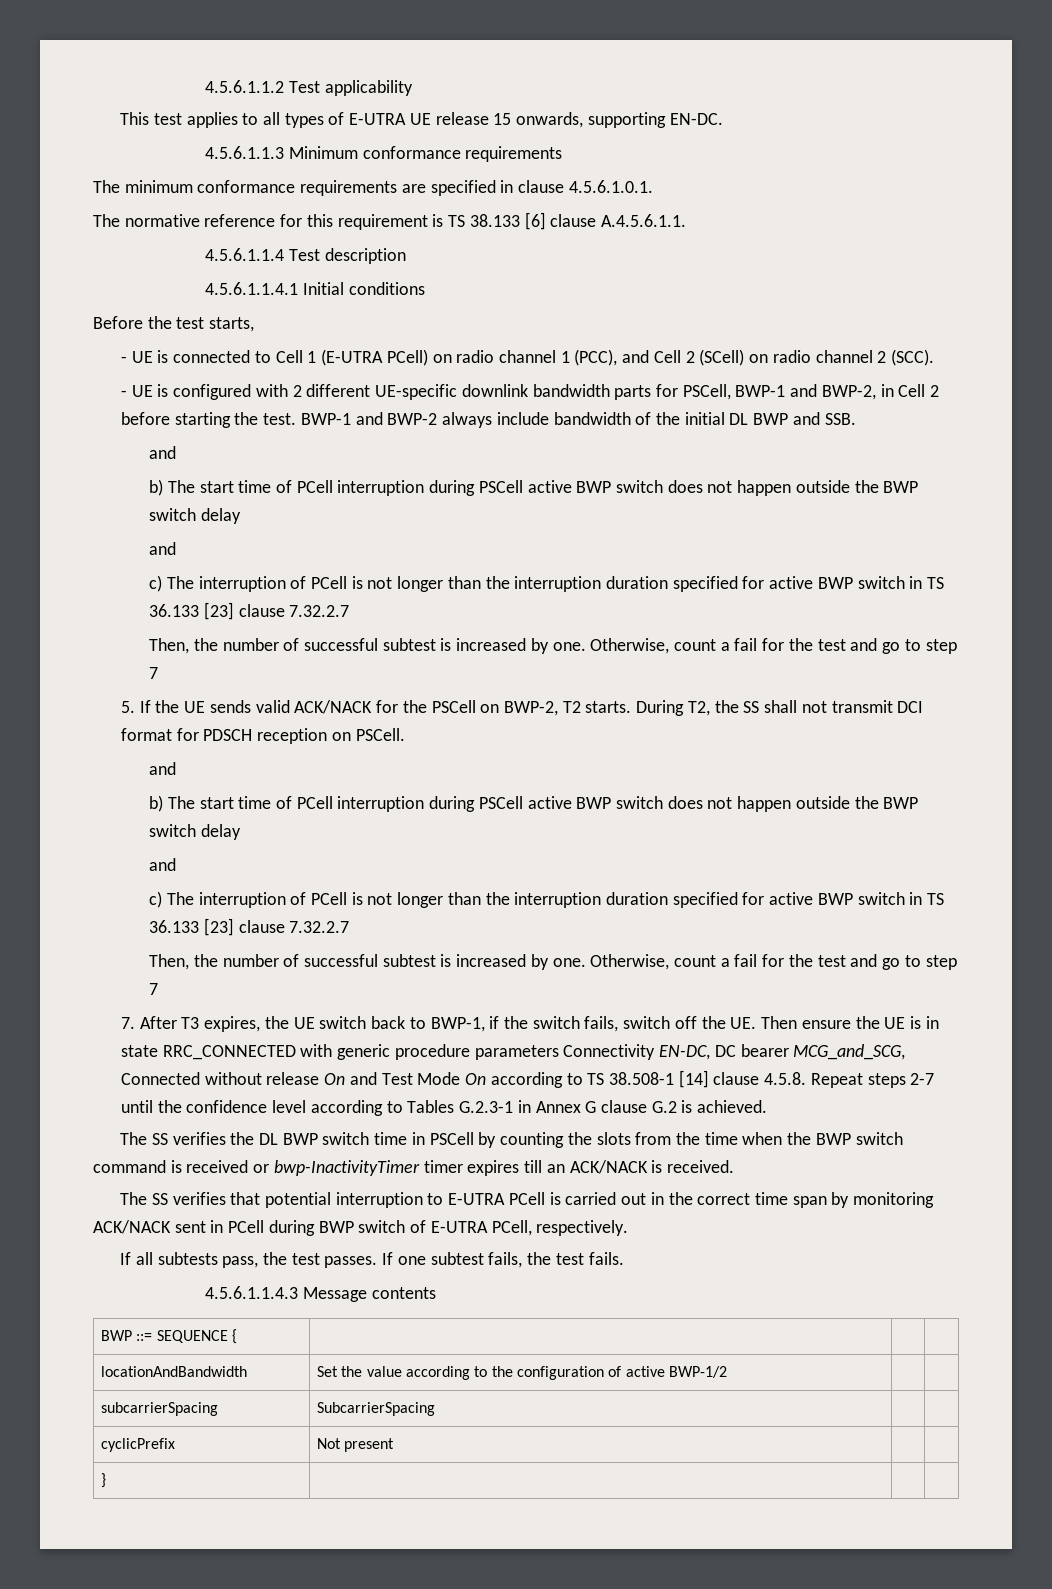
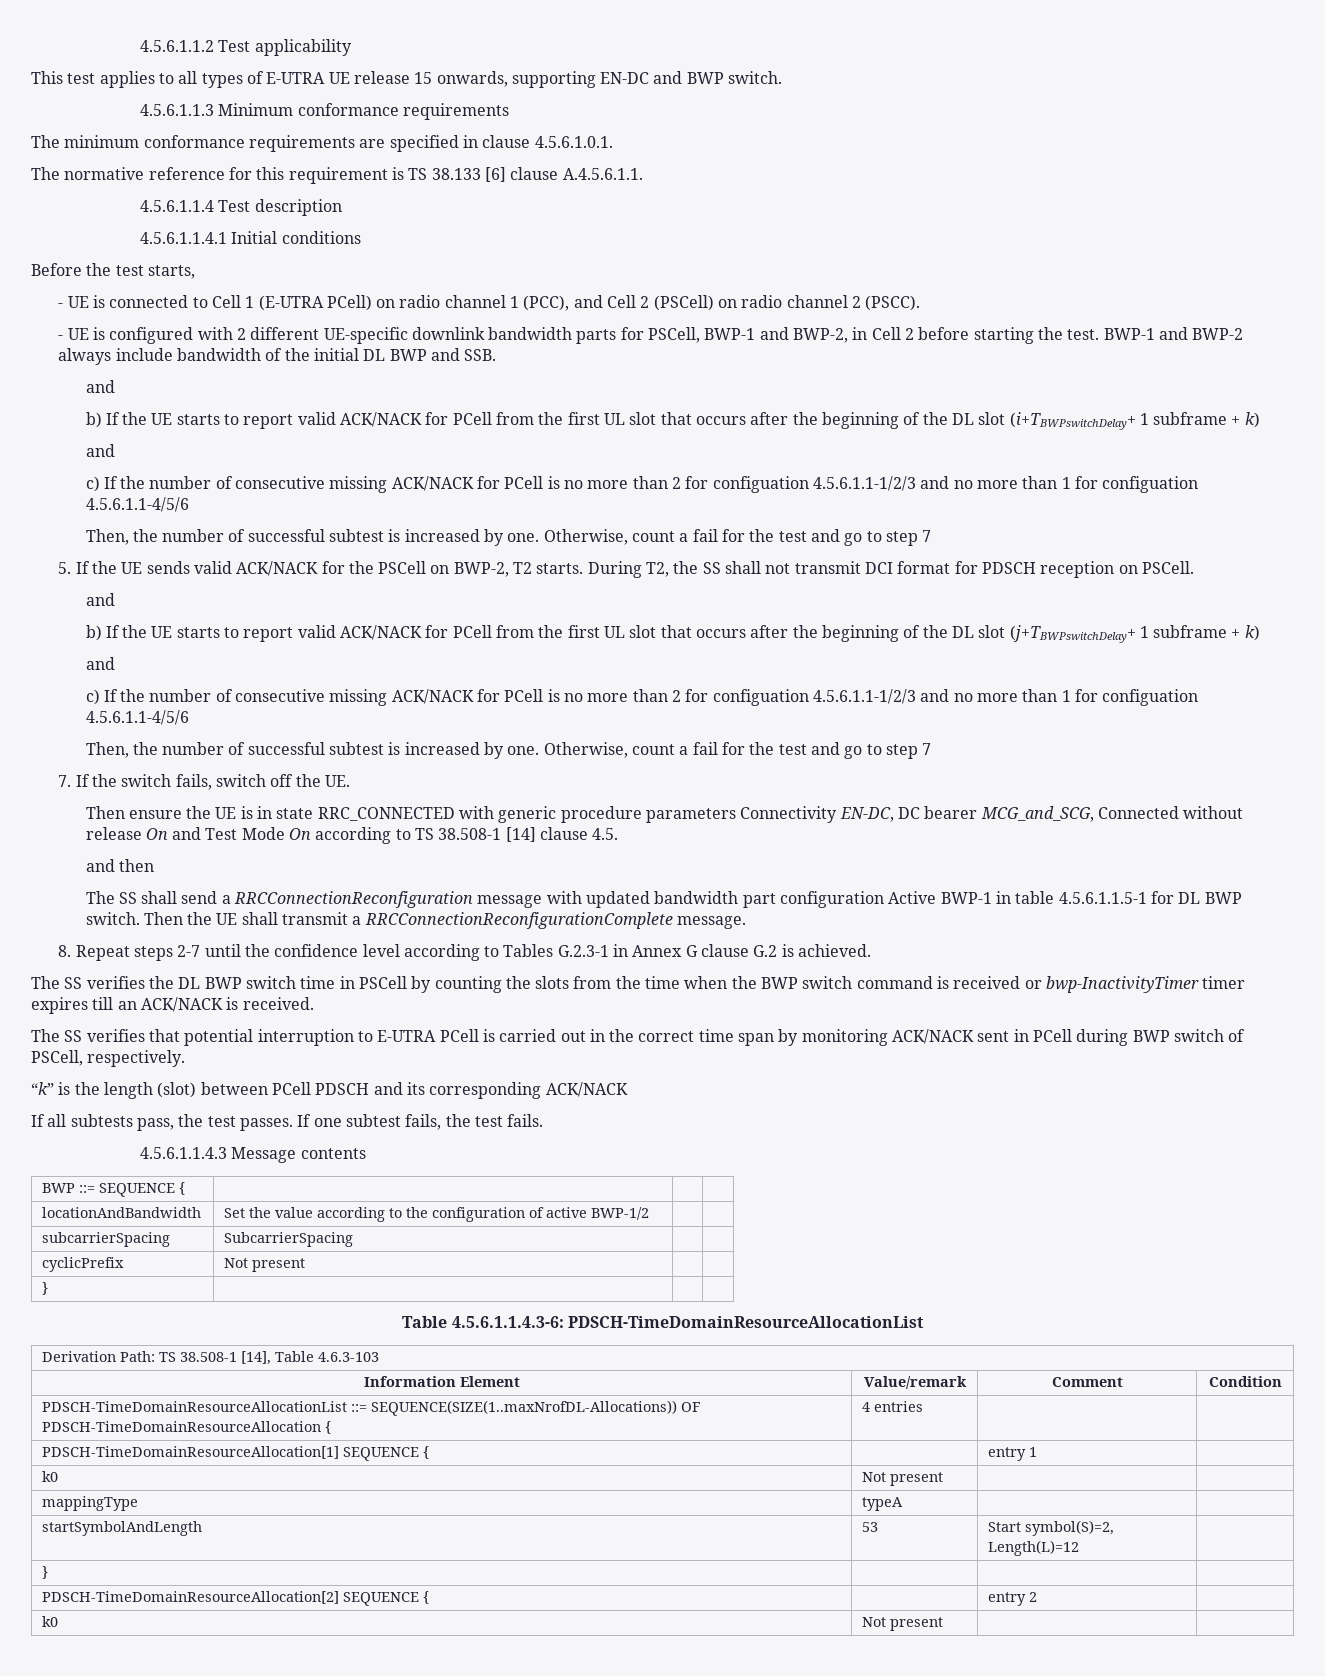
- This test applies to all types of E-UTRA UE release 15 onwards, supporting EN-DC.
+ This test applies to all types of E-UTRA UE release 15 onwards, supporting EN-DC and BWP switch.
- - UE is connected to Cell 1 (E-UTRA PCell) on radio channel 1 (PCC), and Cell 2 (SCell) on radio channel 2 (SCC).
+ - UE is connected to Cell 1 (E-UTRA PCell) on radio channel 1 (PCC), and Cell 2 (PSCell) on radio channel 2 (PSCC).
  BWP-1 and BWP-2 always include bandwidth of the initial DL BWP and SSB.
  and
- b) The start time of PCell interruption during PSCell active BWP switch does not happen outside the BWP switch delay
+ b) If the UE starts to report valid ACK/NACK for PCell from the first UL slot that occurs after the beginning of the DL slot (i+TBWPswitchDelay+ 1 subframe + k)
  and
- c) The interruption of PCell is not longer than the interruption duration specified for active BWP switch in TS 36.133 [23] clause 7.32.2.7
+ c) If the number of consecutive missing ACK/NACK for PCell is no more than 2 for configuation 4.5.6.1.1-1/2/3 and no more than 1 for configuation 4.5.6.1.1-4/5/6
  During T2, the SS shall not transmit DCI format for PDSCH reception on PSCell.
  and
- b) The start time of PCell interruption during PSCell active BWP switch does not happen outside the BWP switch delay
+ b) If the UE starts to report valid ACK/NACK for PCell from the first UL slot that occurs after the beginning of the DL slot (j+TBWPswitchDelay+ 1 subframe + k)
  and
- c) The interruption of PCell is not longer than the interruption duration specified for active BWP switch in TS 36.133 [23] clause 7.32.2.7
+ c) If the number of consecutive missing ACK/NACK for PCell is no more than 2 for configuation 4.5.6.1.1-1/2/3 and no more than 1 for configuation 4.5.6.1.1-4/5/6
- 7. After T3 expires, the UE switch back to BWP-1, if the switch fails, switch off the UE. Then ensure the UE is in state RRC_CONNECTED with generic procedure parameters Connectivity EN-DC, DC bearer MCG_and_SCG, Connected without release On and Test Mode On according to TS 38.508-1 [14] clause 4.5.8. Repeat steps 2-7 until the confidence level according to Tables G.2.3-1 in Annex G clause G.2 is achieved.
+ 7. If the switch fails, switch off the UE.
+ Then ensure the UE is in state RRC_CONNECTED with generic procedure parameters Connectivity EN-DC, DC bearer MCG_and_SCG, Connected without release On and Test Mode On according to TS 38.508-1 [14] clause 4.5.
+ and then
+ The SS shall send a RRCConnectionReconfiguration message with updated bandwidth part configuration Active BWP-1 in table 4.5.6.1.1.5-1 for DL BWP switch. Then the UE shall transmit a RRCConnectionReconfigurationComplete message.
+ 8. Repeat steps 2-7 until the confidence level according to Tables G.2.3-1 in Annex G clause G.2 is achieved.
- The SS verifies that potential interruption to E-UTRA PCell is carried out in the correct time span by monitoring ACK/NACK sent in PCell during BWP switch of E-UTRA PCell, respectively.
+ The SS verifies that potential interruption to E-UTRA PCell is carried out in the correct time span by monitoring ACK/NACK sent in PCell during BWP switch of PSCell, respectively.
+ “k” is the length (slot) between PCell PDSCH and its corresponding ACK/NACK
+ Table 4.5.6.1.1.4.3-6: PDSCH-TimeDomainResourceAllocationList
+ Derivation Path: TS 38.508-1 [14], Table 4.6.3-103
+ Information Element | Value/remark | Comment | Condition
+ PDSCH-TimeDomainResourceAllocationList ::= SEQUENCE(SIZE(1..maxNrofDL-Allocations)) OF PDSCH-TimeDomainResourceAllocation { | 4 entries | |
+ PDSCH-TimeDomainResourceAllocation[1] SEQUENCE { | | entry 1 |
+ k0 | Not present | |
+ mappingType | typeA | |
+ startSymbolAndLength | 53 | Start symbol(S)=2, Length(L)=12 |
+ } | | |
+ PDSCH-TimeDomainResourceAllocation[2] SEQUENCE { | | entry 2 |
+ k0 | Not present | |

